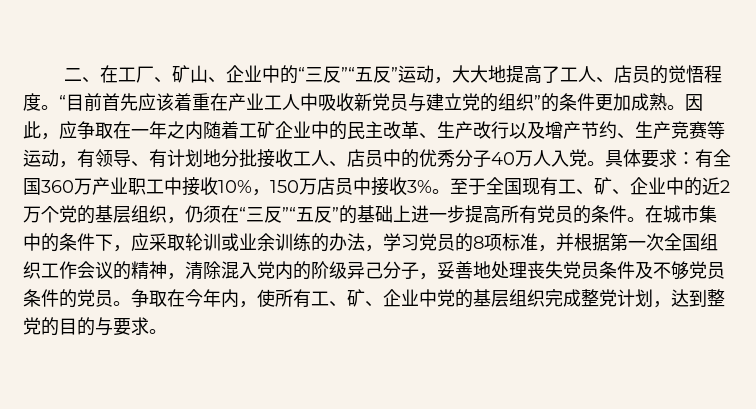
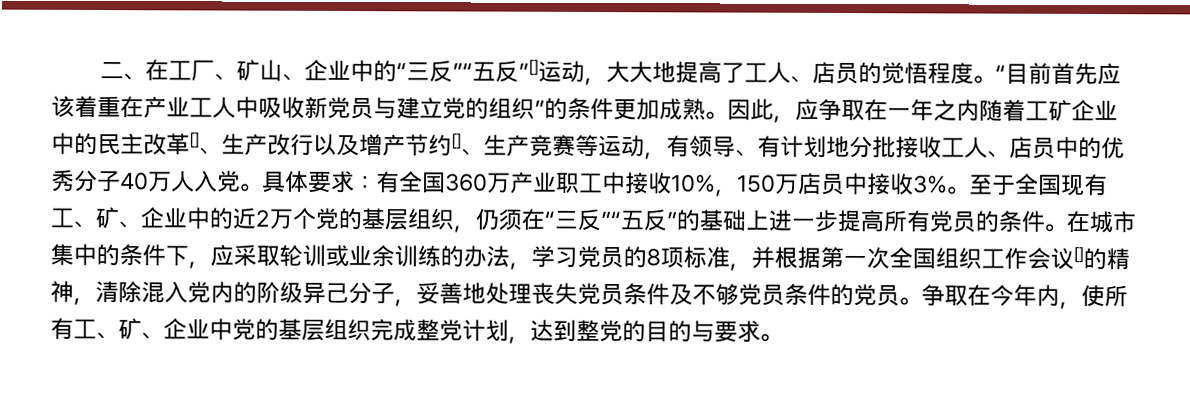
- 二、在工厂、矿山、企业中的“三反”“五反”运动，大大地提高了工人、店员的觉悟程度。
+ 二、在工厂、矿山、企业中的“三反”“五反”[]运动，大大地提高了工人、店员的觉悟程度。
- 因此，应争取在一年之内随着工矿企业中的民主改革、生产改行以及增产节约、生产竞赛等运动，有领导、有计划地分批接收工人、店员中的优秀分子40万人入党。
+ 因此，应争取在一年之内随着工矿企业中的民主改革[]、生产改行以及增产节约[]、生产竞赛等运动，有领导、有计划地分批接收工人、店员中的优秀分子40万人入党。
- 在城市集中的条件下，应采取轮训或业余训练的办法，学习党员的8项标准，并根据第一次全国组织工作会议的精神，清除混入党内的阶级异己分子，妥善地处理丧失党员条件及不够党员条件的党员。
+ 在城市集中的条件下，应采取轮训或业余训练的办法，学习党员的8项标准，并根据第一次全国组织工作会议[]的精神，清除混入党内的阶级异己分子，妥善地处理丧失党员条件及不够党员条件的党员。

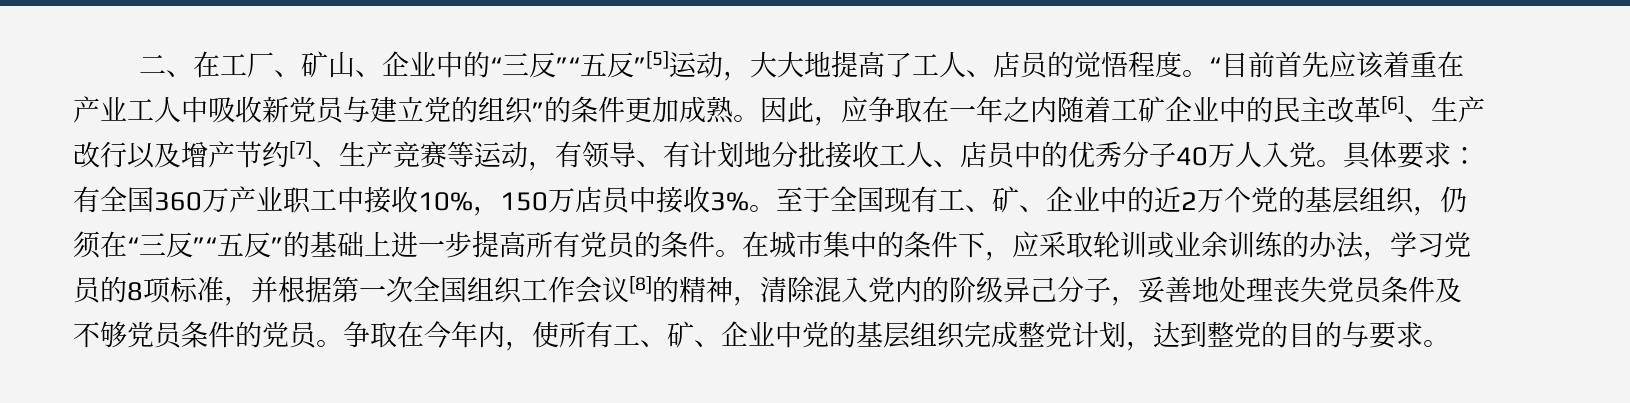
- 二、在工厂、矿山、企业中的“三反”“五反”[]运动，大大地提高了工人、店员的觉悟程度。
+ 二、在工厂、矿山、企业中的“三反”“五反”[5]运动，大大地提高了工人、店员的觉悟程度。
- 因此，应争取在一年之内随着工矿企业中的民主改革[]、生产改行以及增产节约[]、生产竞赛等运动，有领导、有计划地分批接收工人、店员中的优秀分子40万人入党。
+ 因此，应争取在一年之内随着工矿企业中的民主改革[6]、生产改行以及增产节约[7]、生产竞赛等运动，有领导、有计划地分批接收工人、店员中的优秀分子40万人入党。
- 在城市集中的条件下，应采取轮训或业余训练的办法，学习党员的8项标准，并根据第一次全国组织工作会议[]的精神，清除混入党内的阶级异己分子，妥善地处理丧失党员条件及不够党员条件的党员。
+ 在城市集中的条件下，应采取轮训或业余训练的办法，学习党员的8项标准，并根据第一次全国组织工作会议[8]的精神，清除混入党内的阶级异己分子，妥善地处理丧失党员条件及不够党员条件的党员。

